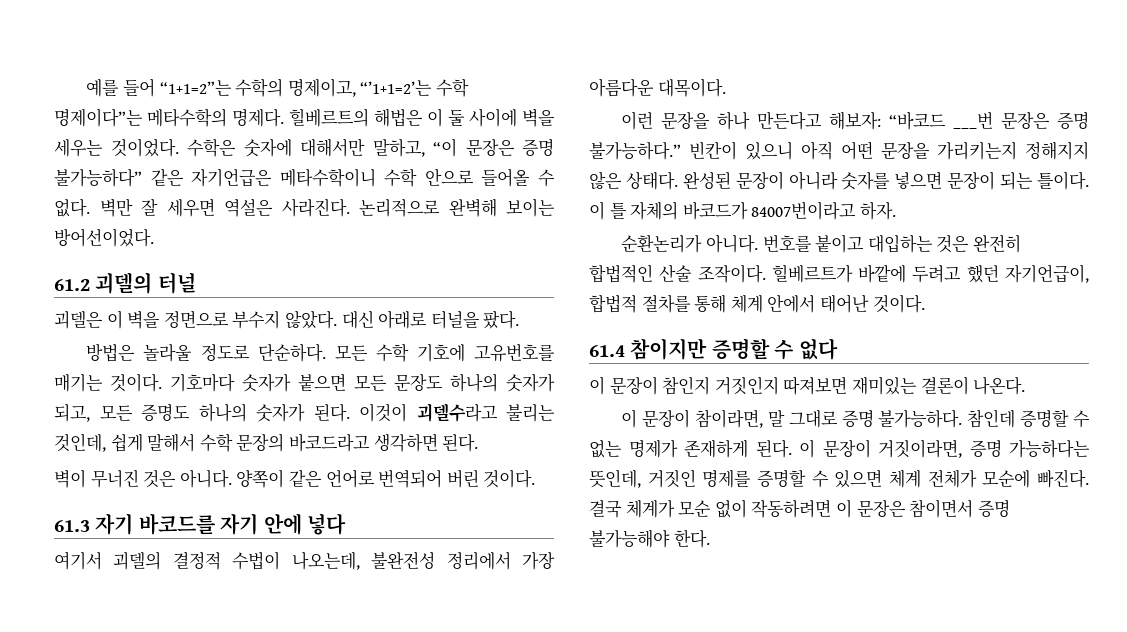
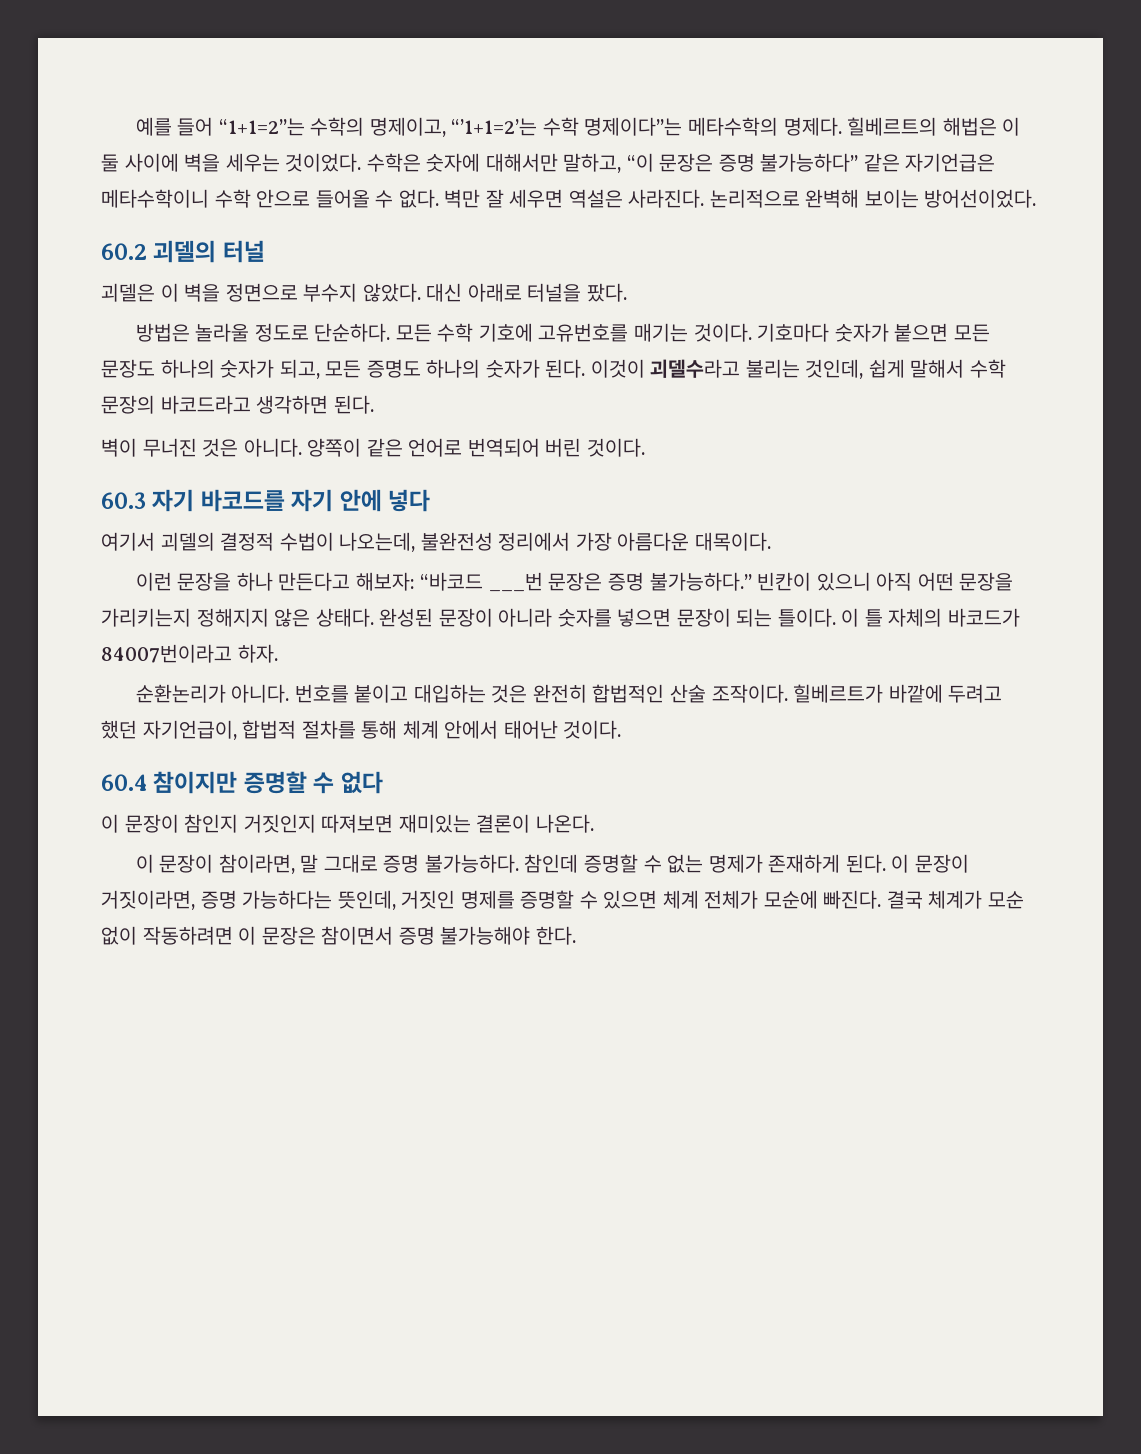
- 61.2 괴델의 터널
+ 60.2 괴델의 터널
- 61.3 자기 바코드를 자기 안에 넣다
+ 60.3 자기 바코드를 자기 안에 넣다
- 61.4 참이지만 증명할 수 없다
+ 60.4 참이지만 증명할 수 없다

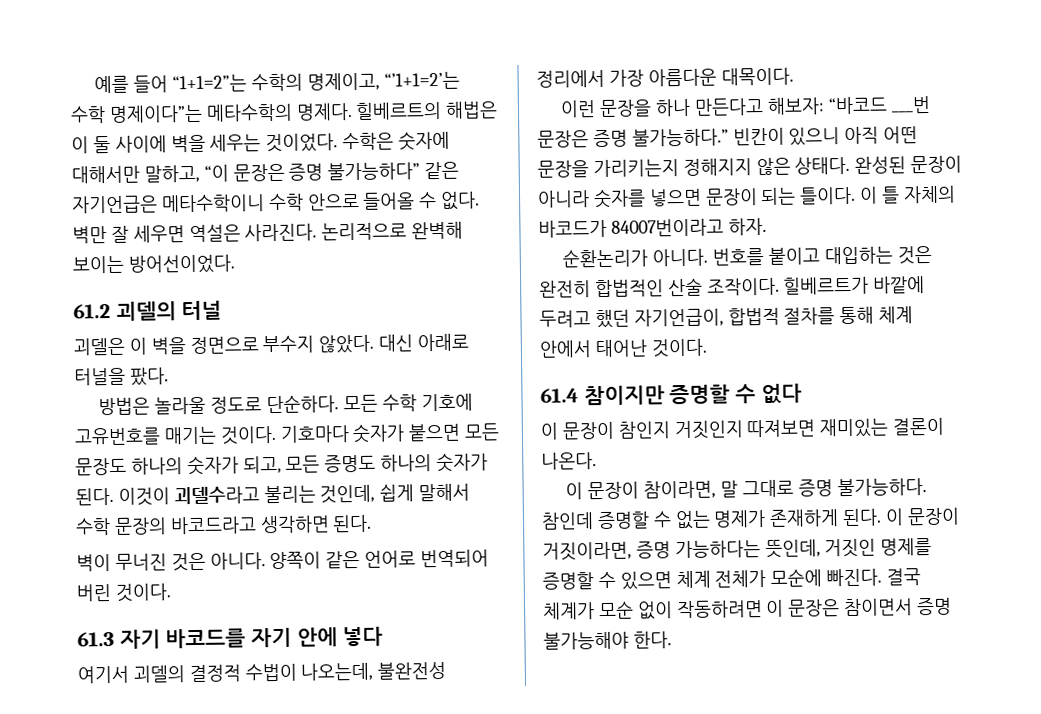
- 60.2 괴델의 터널
+ 61.2 괴델의 터널
- 60.3 자기 바코드를 자기 안에 넣다
+ 61.3 자기 바코드를 자기 안에 넣다
- 60.4 참이지만 증명할 수 없다
+ 61.4 참이지만 증명할 수 없다

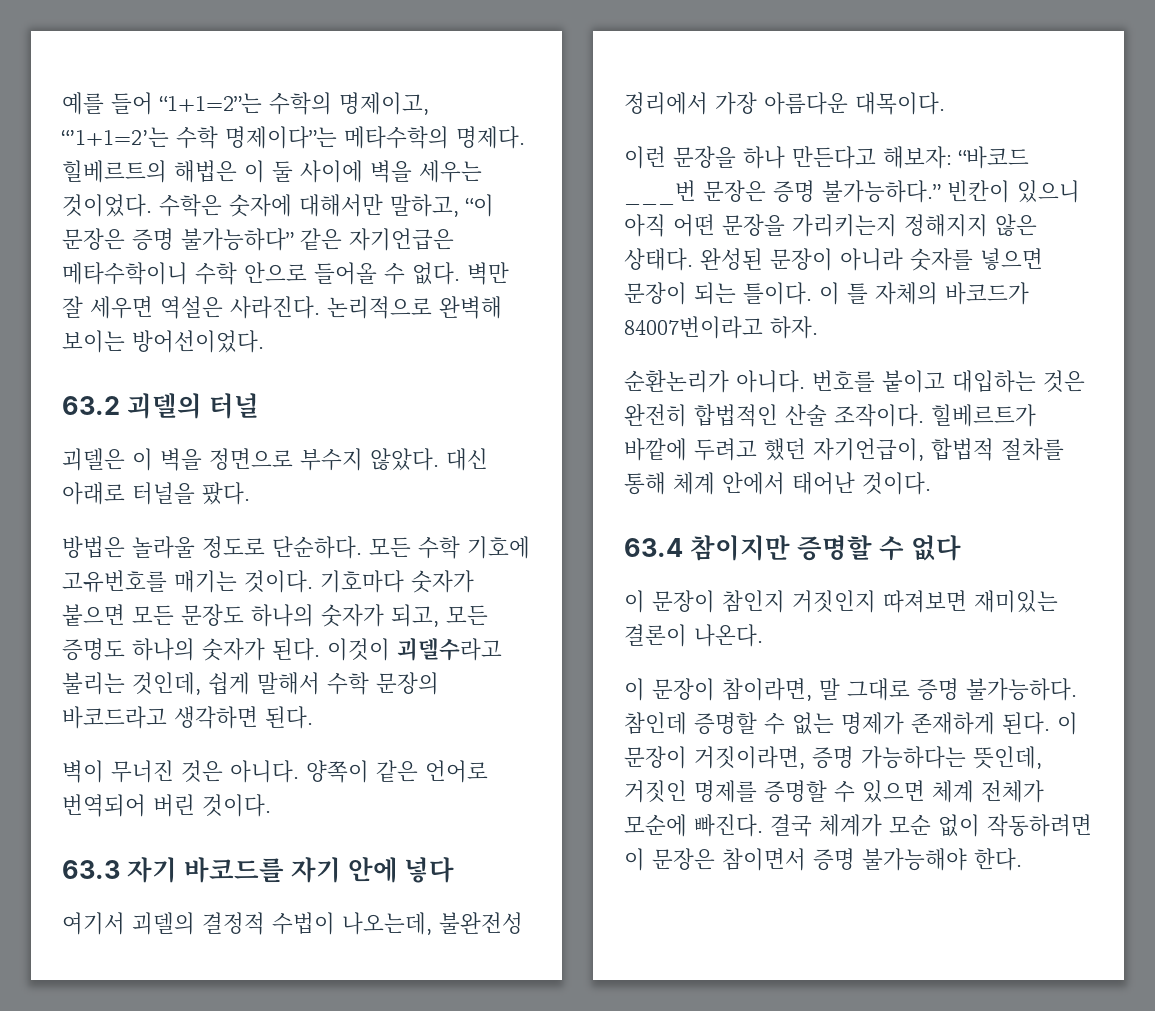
- 61.2 괴델의 터널
+ 63.2 괴델의 터널
- 61.3 자기 바코드를 자기 안에 넣다
+ 63.3 자기 바코드를 자기 안에 넣다
- 61.4 참이지만 증명할 수 없다
+ 63.4 참이지만 증명할 수 없다

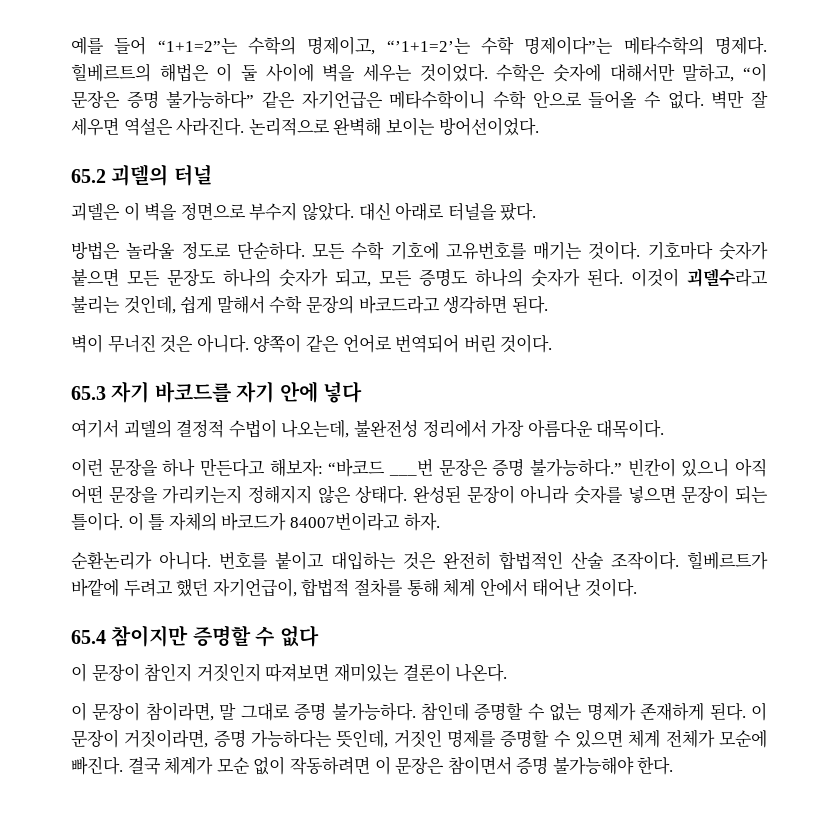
- 63.2 괴델의 터널
+ 65.2 괴델의 터널
- 63.3 자기 바코드를 자기 안에 넣다
+ 65.3 자기 바코드를 자기 안에 넣다
- 63.4 참이지만 증명할 수 없다
+ 65.4 참이지만 증명할 수 없다

